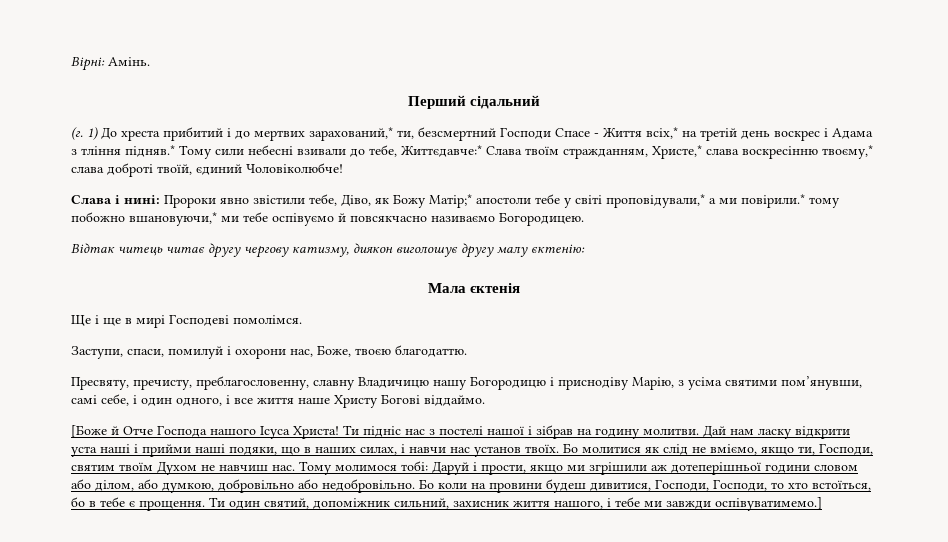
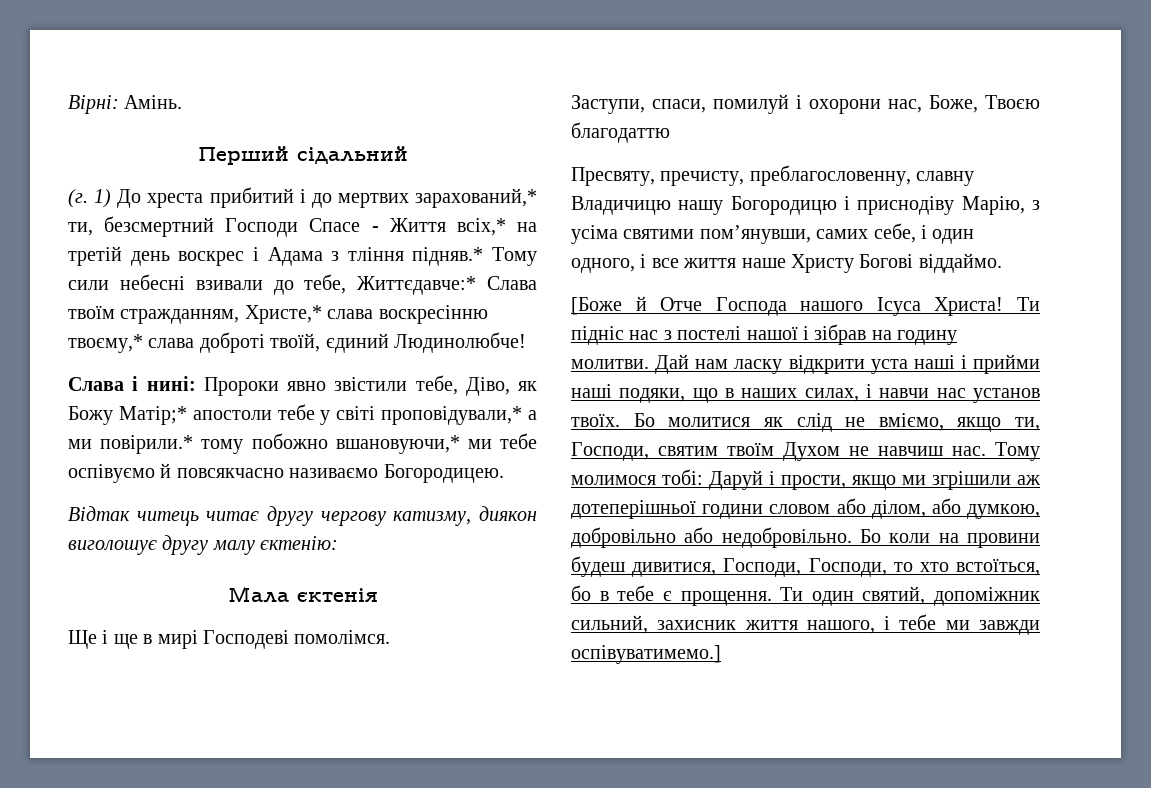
- (г. 1) До хреста прибитий і до мертвих зарахований,* ти, безсмертний Господи Спасе - Життя всіх,* на третій день воскрес і Адама з тління підняв.* Тому сили небесні взивали до тебе, Життєдавче:* Слава твоїм стражданням, Христе,* слава воскресінню твоєму,* слава доброті твоїй, єдиний Чоловіколюбче!
+ (г. 1) До хреста прибитий і до мертвих зарахований,* ти, безсмертний Господи Спасе - Життя всіх,* на третій день воскрес і Адама з тління підняв.* Тому сили небесні взивали до тебе, Життєдавче:* Слава твоїм стражданням, Христе,* слава воскресінню твоєму,* слава доброті твоїй, єдиний Людинолюбче!
- Заступи, спаси, помилуй і охорони нас, Боже, твоєю благодаттю.
+ Заступи, спаси, помилуй і охорони нас, Боже, Твоєю благодаттю
- Пресвяту, пречисту, преблагословенну, славну Владичицю нашу Богородицю і приснодіву Марію, з усіма святими пом’янувши, самі себе, і один одного, і все життя наше Христу Богові віддаймо.
+ Пресвяту, пречисту, преблагословенну, славну Владичицю нашу Богородицю і приснодіву Марію, з усіма святими пом’янувши, самих себе, і один одного, і все життя наше Христу Богові віддаймо.

